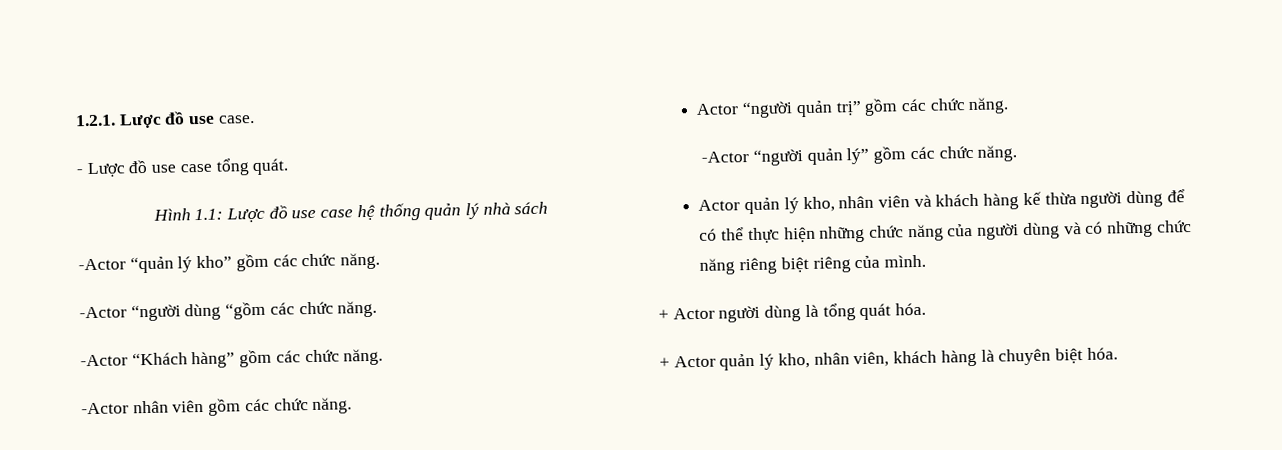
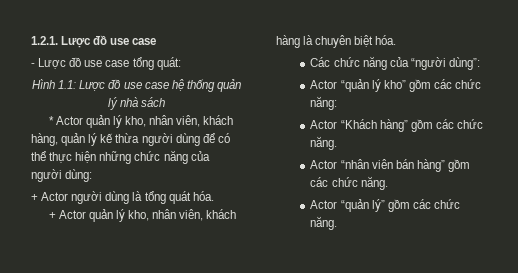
- 1.2.1. Lược đồ use case.
+ 1.2.1. Lược đồ use case
- - Lược đồ use case tổng quát.
+ - Lược đồ use case tổng quát:
- -Actor “quản lý kho” gồm các chức năng.
- -Actor “người dùng “gồm các chức năng.
- -Actor “Khách hàng” gồm các chức năng.
- -Actor nhân viên gồm các chức năng.
- Actor “người quản trị” gồm các chức năng.
- -Actor “người quản lý” gồm các chức năng.
- Actor quản lý kho, nhân viên và khách hàng kế thừa người dùng để có thể thực hiện những chức năng của người dùng và có những chức năng riêng biệt riêng của mình.
+ * Actor quản lý kho, nhân viên, khách hàng, quản lý kế thừa người dùng để có thể thực hiện những chức năng của người dùng:
+ Các chức năng của “người dùng”:
+ Actor “quản lý kho” gồm các chức năng:
+ Actor “Khách hàng” gồm các chức năng.
+ Actor “nhân viên bán hàng” gồm các chức năng.
+ Actor “quản lý” gồm các chức năng.

